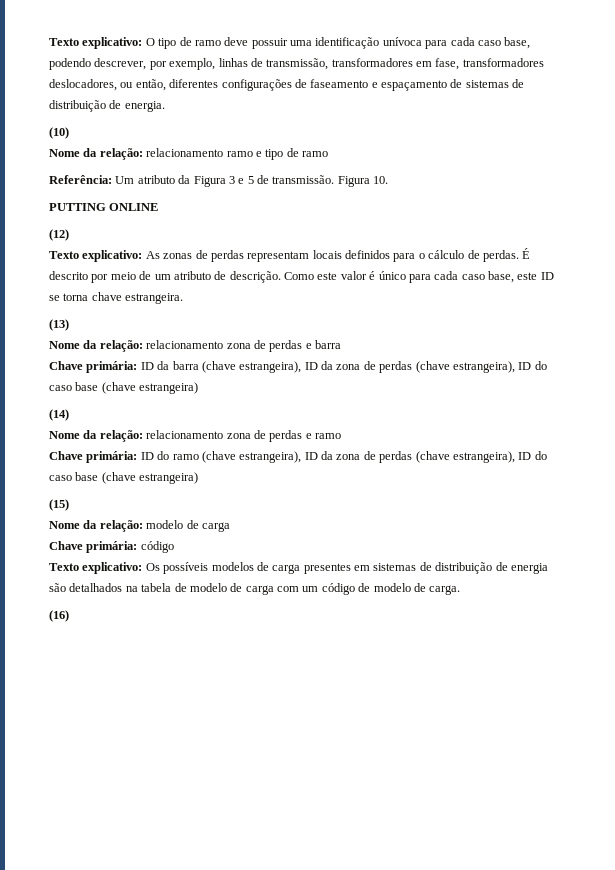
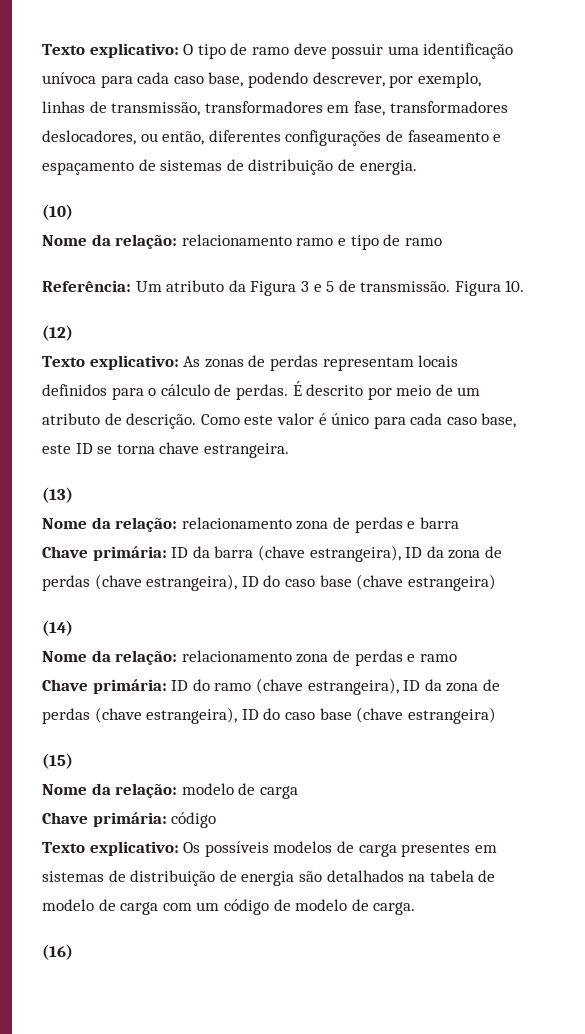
- PUTTING ONLINE

